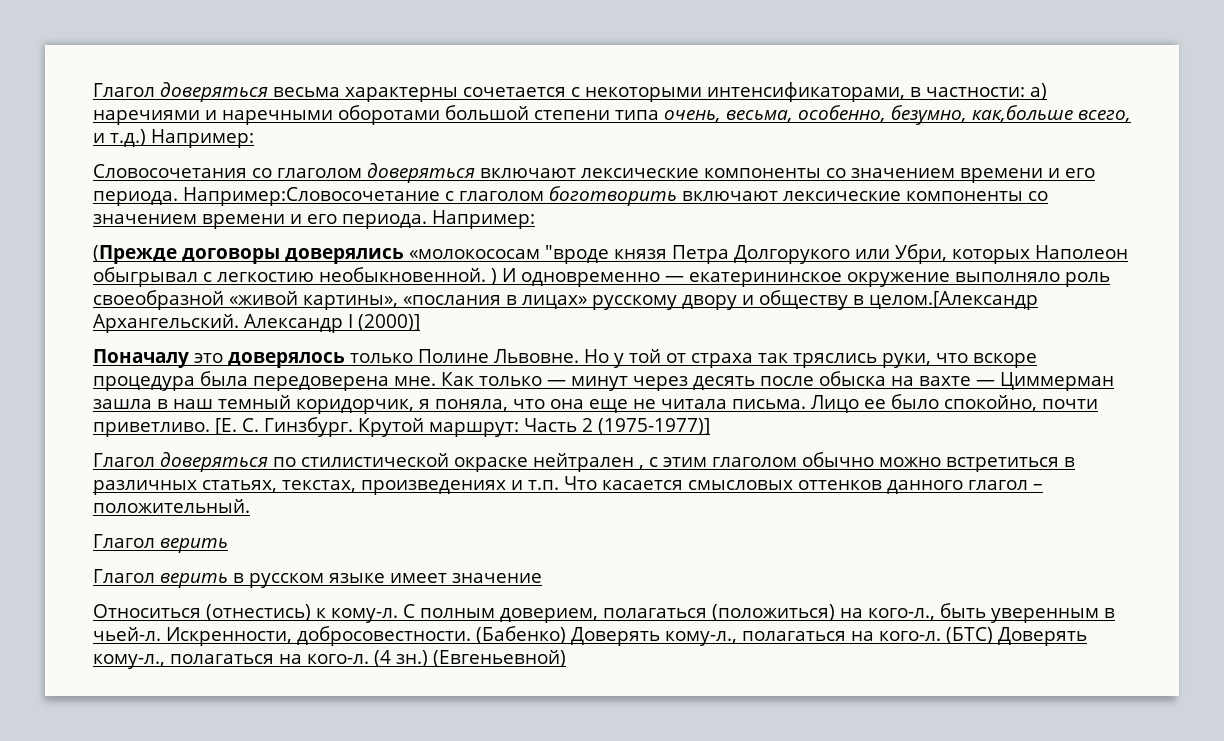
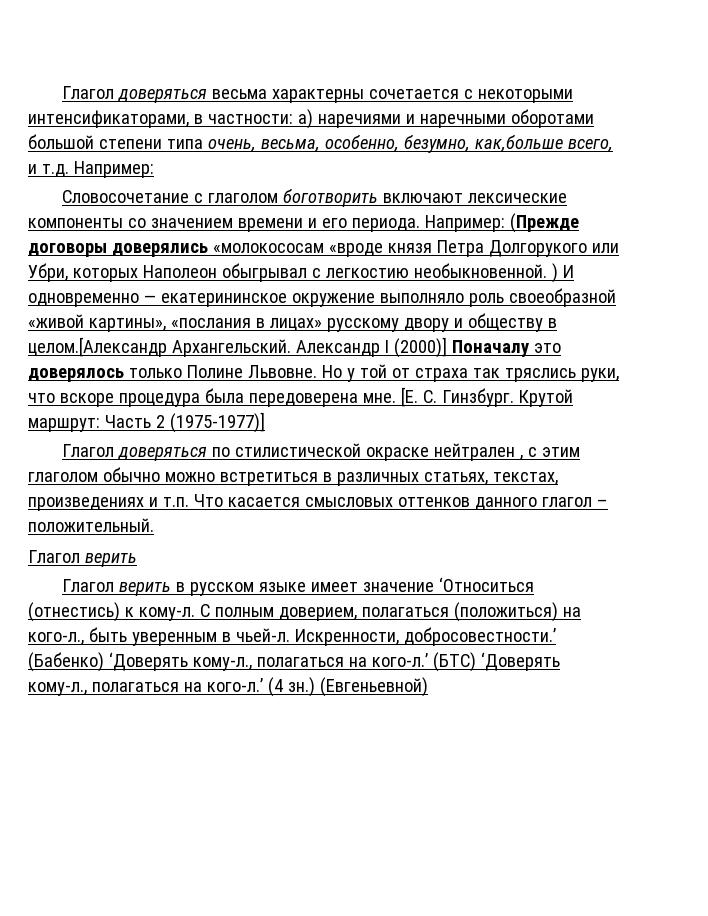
- Глагол доверяться весьма характерны сочетается с некоторыми интенсификаторами, в частности: а) наречиями и наречными оборотами большой степени типа очень, весьма, особенно, безумно, как,больше всего, и т.д.) Например:
- Словосочетания со глаголом доверяться включают лексические компоненты со значением времени и его периода. Например:Словосочетание с глаголом боготворить включают лексические компоненты со значением времени и его периода. Например:
- (Прежде договоры доверялись «молокососам "вроде князя Петра Долгорукого или Убри, которых Наполеон обыгрывал с легкостию необыкновенной. ) И одновременно ― екатерининское окружение выполняло роль своеобразной «живой картины», «послания в лицах» русскому двору и обществу в целом.[Александр Архангельский.
+ Глагол доверяться весьма характерны сочетается с некоторыми интенсификаторами, в частности: а) наречиями и наречными оборотами большой степени типа очень, весьма, особенно, безумно, как,больше всего, и т.д. Например:
+ Словосочетание с глаголом боготворить включают лексические компоненты со значением времени и его периода. Например: (Прежде договоры доверялись «молокососам «вроде князя Петра Долгорукого или Убри, которых Наполеон обыгрывал с легкостию необыкновенной. ) И одновременно ― екатерининское окружение выполняло роль своеобразной «живой картины», «послания в лицах» русскому двору и обществу в целом.[Александр Архангельский.
- Александр I (2000)]
- Поначалу это доверялось только Полине Львовне.
+ Александр I (2000)] Поначалу это доверялось только Полине Львовне.
- Как только ― минут через десять после обыска на вахте ― Циммерман зашла в наш темный коридорчик, я поняла, что она еще не читала письма. Лицо ее было спокойно, почти приветливо.
- Глагол верить в русском языке имеет значение
- Относиться (отнестись) к кому-л.
+ Глагол верить в русском языке имеет значение ‘Относиться (отнестись) к кому-л.
- Искренности, добросовестности. (Бабенко) Доверять кому-л., полагаться на кого-л. (БТС) Доверять кому-л., полагаться на кого-л.
+ Искренности, добросовестности.’ (Бабенко) ‘Доверять кому-л., полагаться на кого-л.’ (БТС) ‘Доверять кому-л., полагаться на кого-л.’

